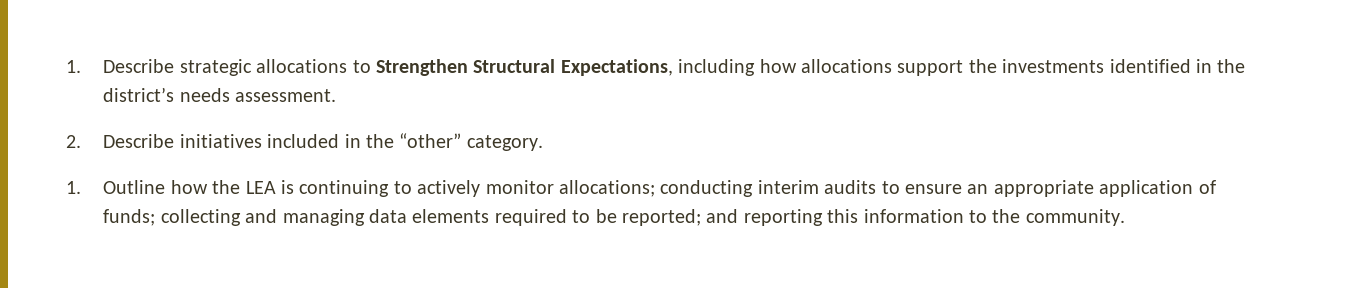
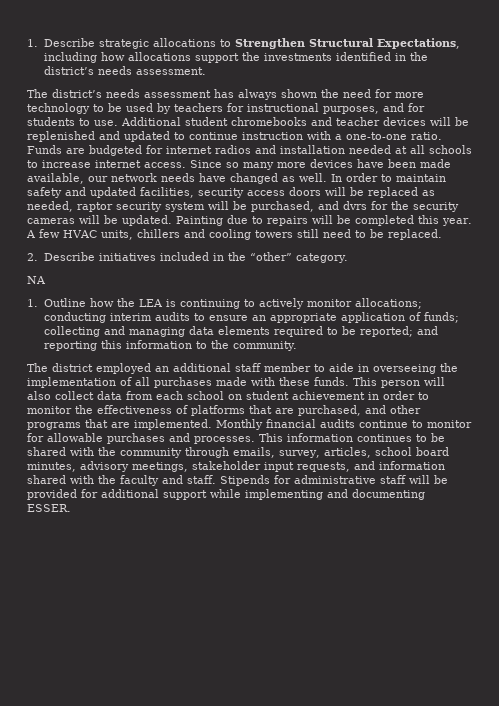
+ The district’s needs assessment has always shown the need for more technology to be used by teachers for instructional purposes, and for students to use. Additional student chromebooks and teacher devices will be replenished and updated to continue instruction with a one-to-one ratio. Funds are budgeted for internet radios and installation needed at all schools to increase internet access. Since so many more devices have been made available, our network needs have changed as well. In order to maintain safety and updated facilities, security access doors will be replaced as needed, raptor security system will be purchased, and dvrs for the security cameras will be updated. Painting due to repairs will be completed this year. A few HVAC units, chillers and cooling towers still need to be replaced.
+ NA
+ The district employed an additional staff member to aide in overseeing the implementation of all purchases made with these funds. This person will also collect data from each school on student achievement in order to monitor the effectiveness of platforms that are purchased, and other programs that are implemented. Monthly financial audits continue to monitor for allowable purchases and processes. This information continues to be shared with the community through emails, survey, articles, school board minutes, advisory meetings, stakeholder input requests, and information shared with the faculty and staff. Stipends for administrative staff will be provided for additional support while implementing and documenting ESSER.

